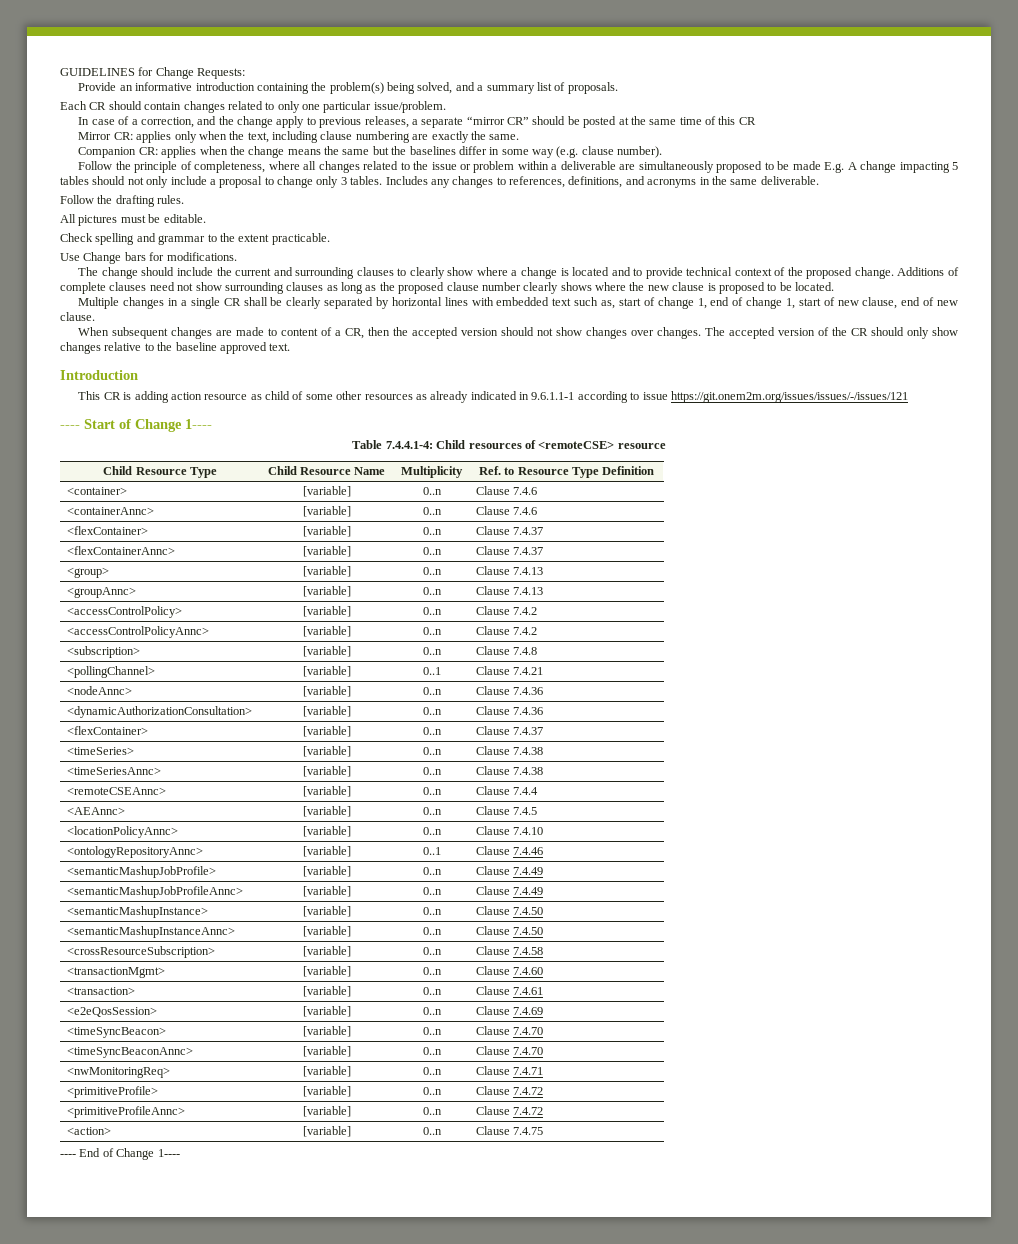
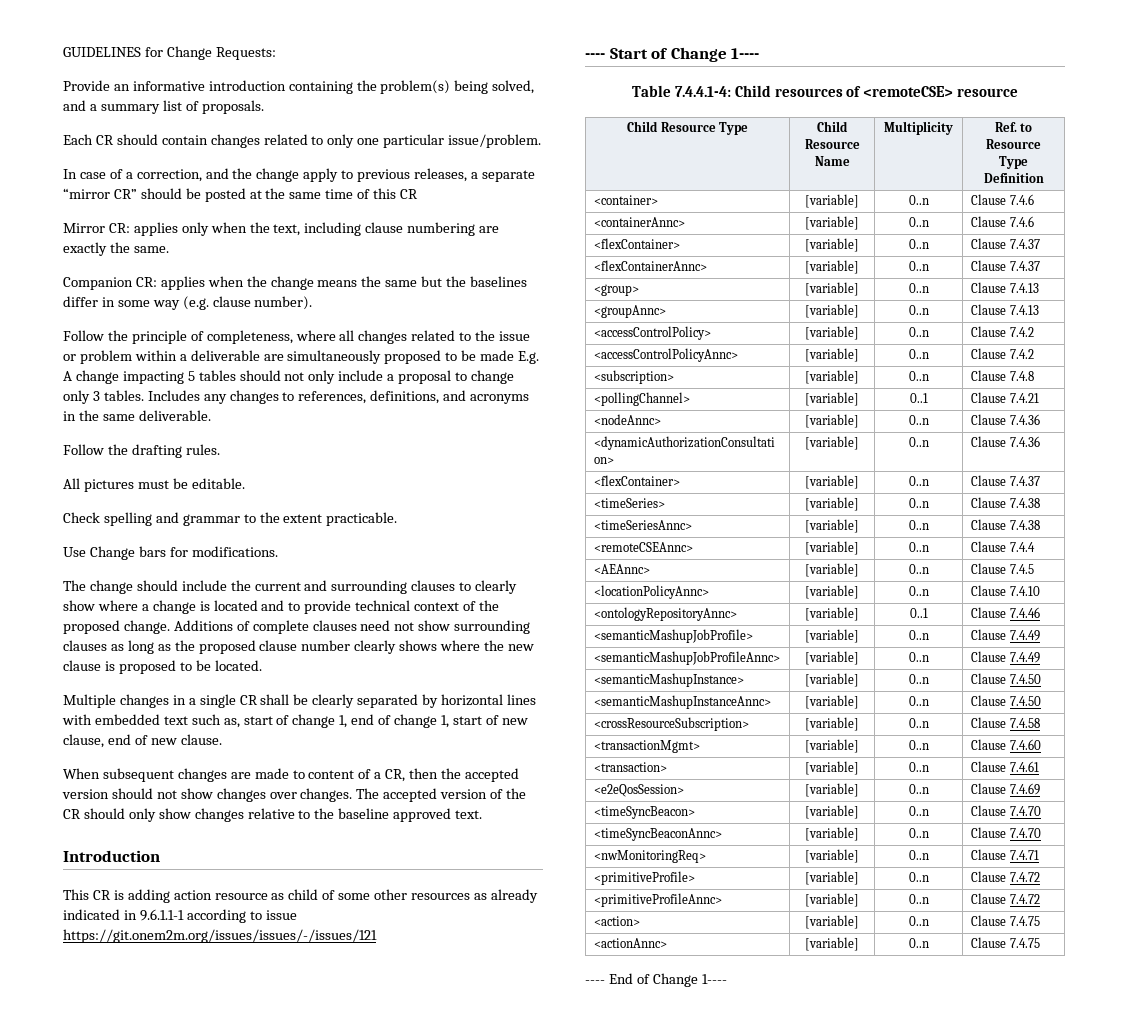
+ <actionAnnc> | [variable] | 0..n | Clause 7.4.75

